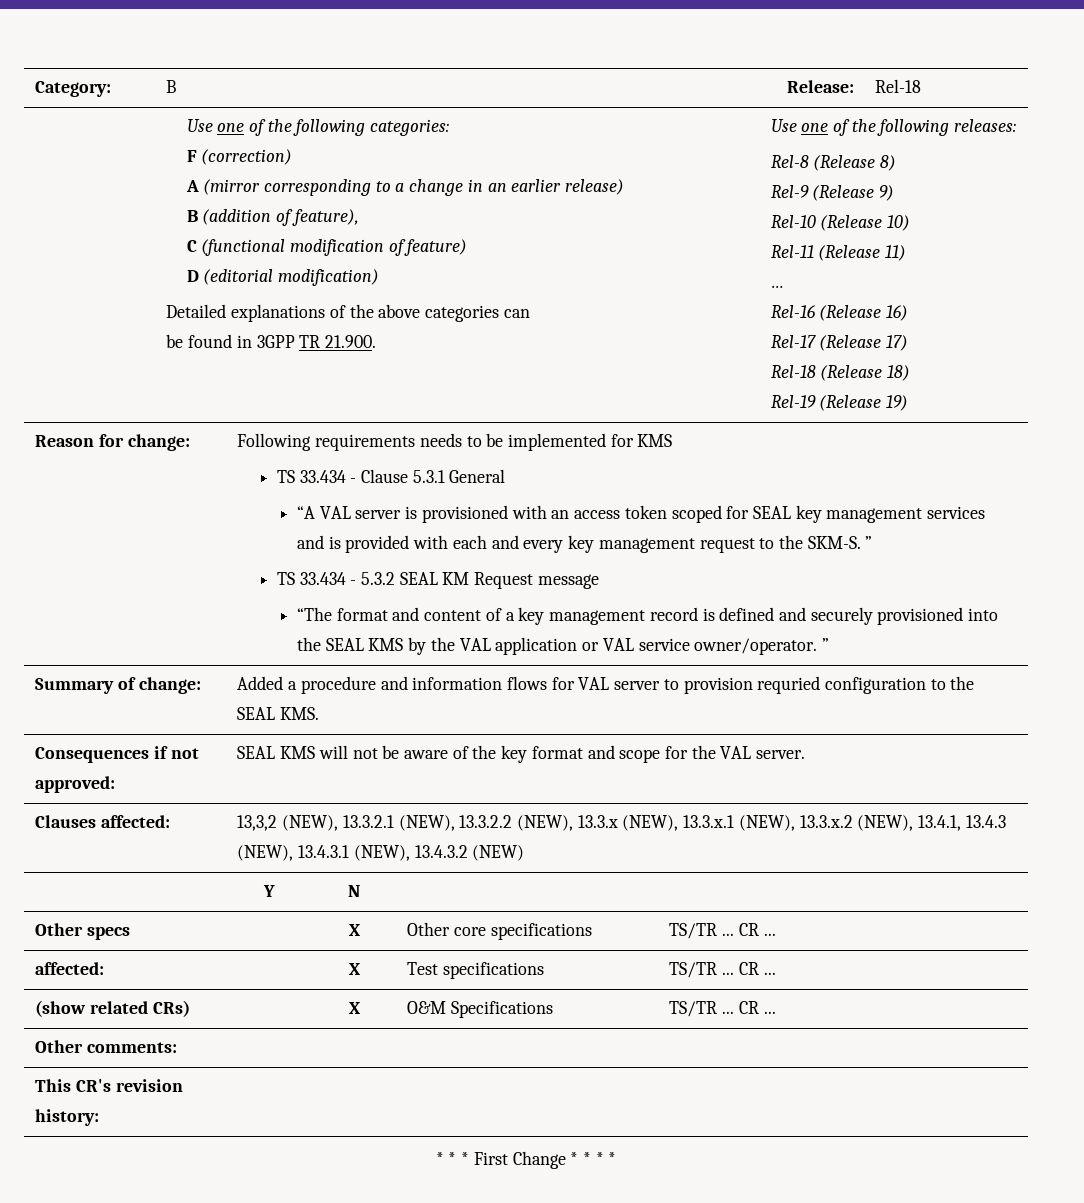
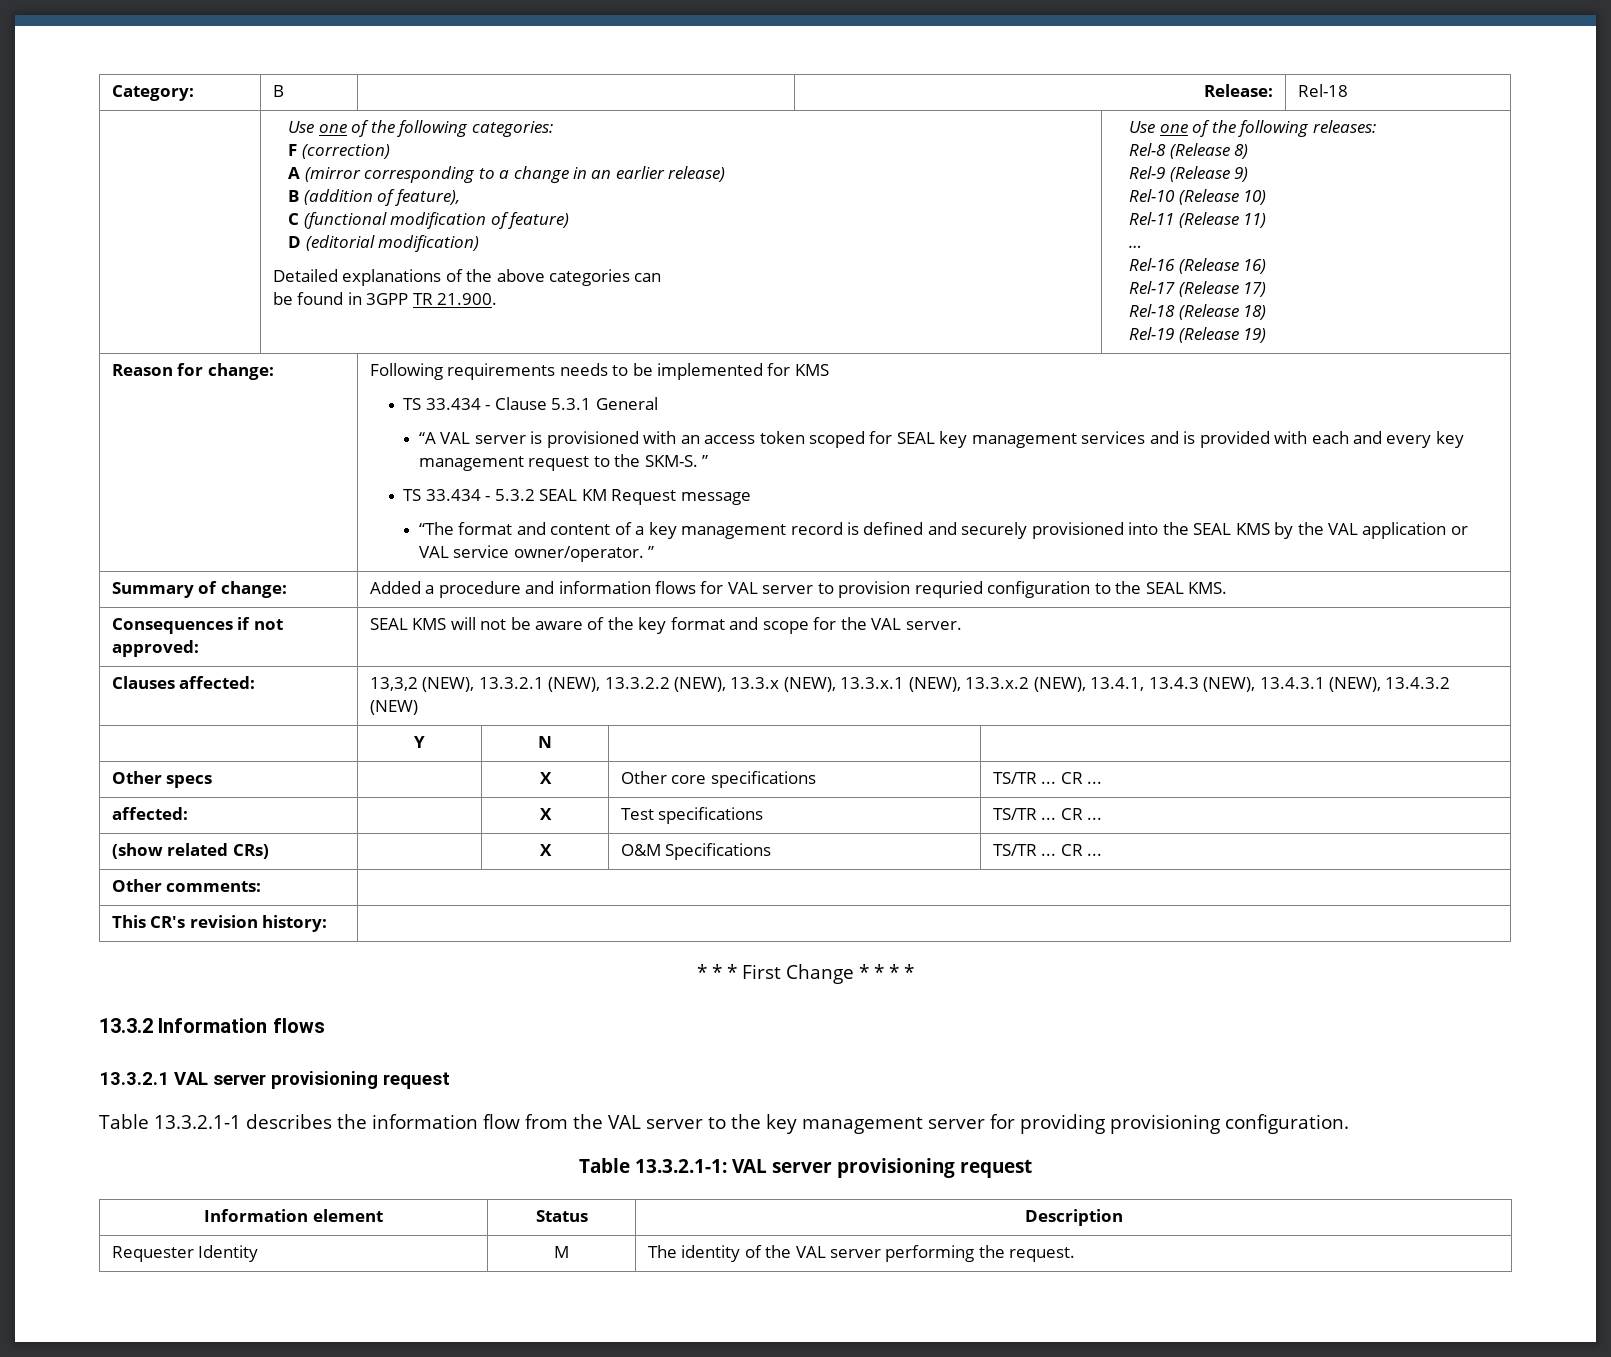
+ 13.3.2 Information flows
+ 13.3.2.1 VAL server provisioning request
+ Table 13.3.2.1-1 describes the information flow from the VAL server to the key management server for providing provisioning configuration.
+ Table 13.3.2.1-1: VAL server provisioning request
+ Information element | Status | Description
+ Requester Identity | M | The identity of the VAL server performing the request.

